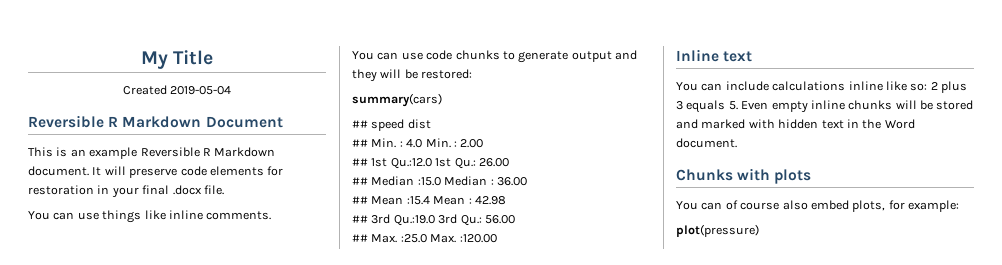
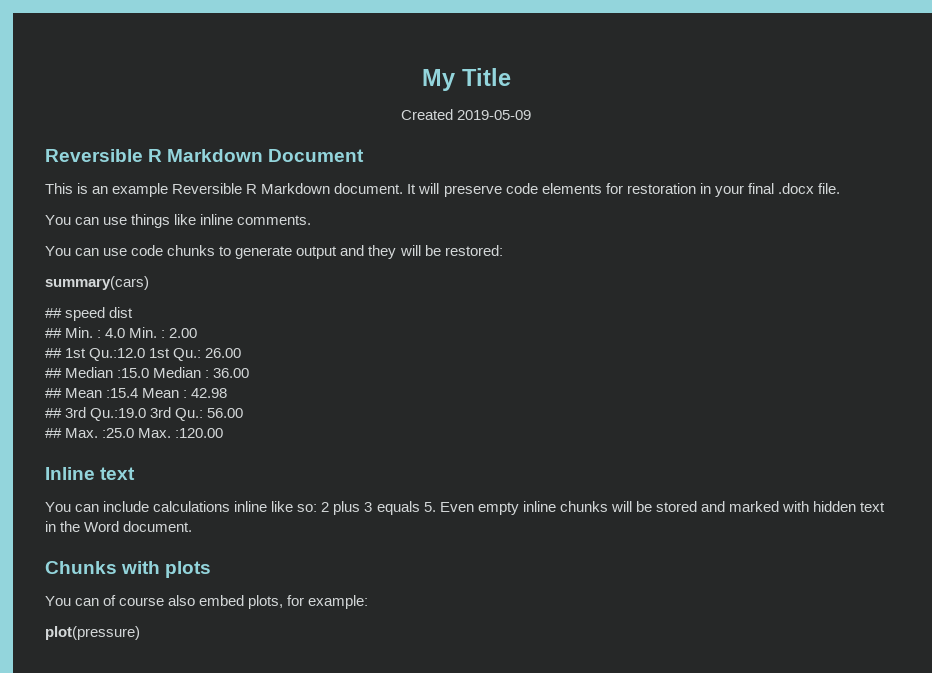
- Created 2019-05-04
+ Created 2019-05-09

